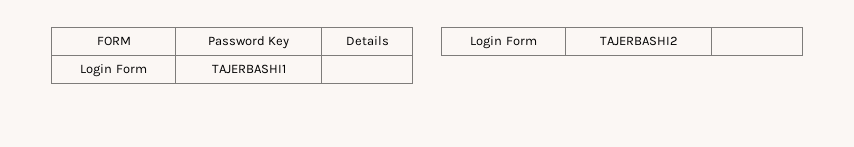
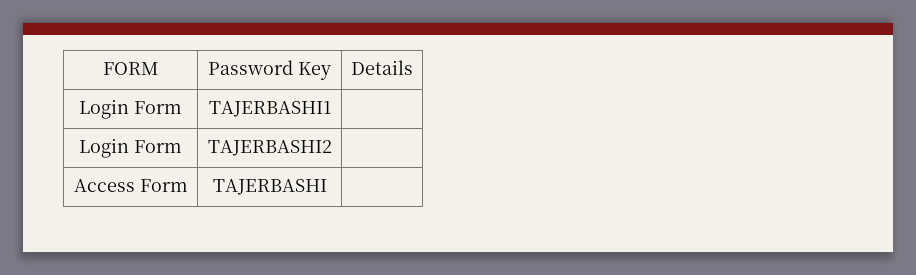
+ Access Form | TAJERBASHI |

